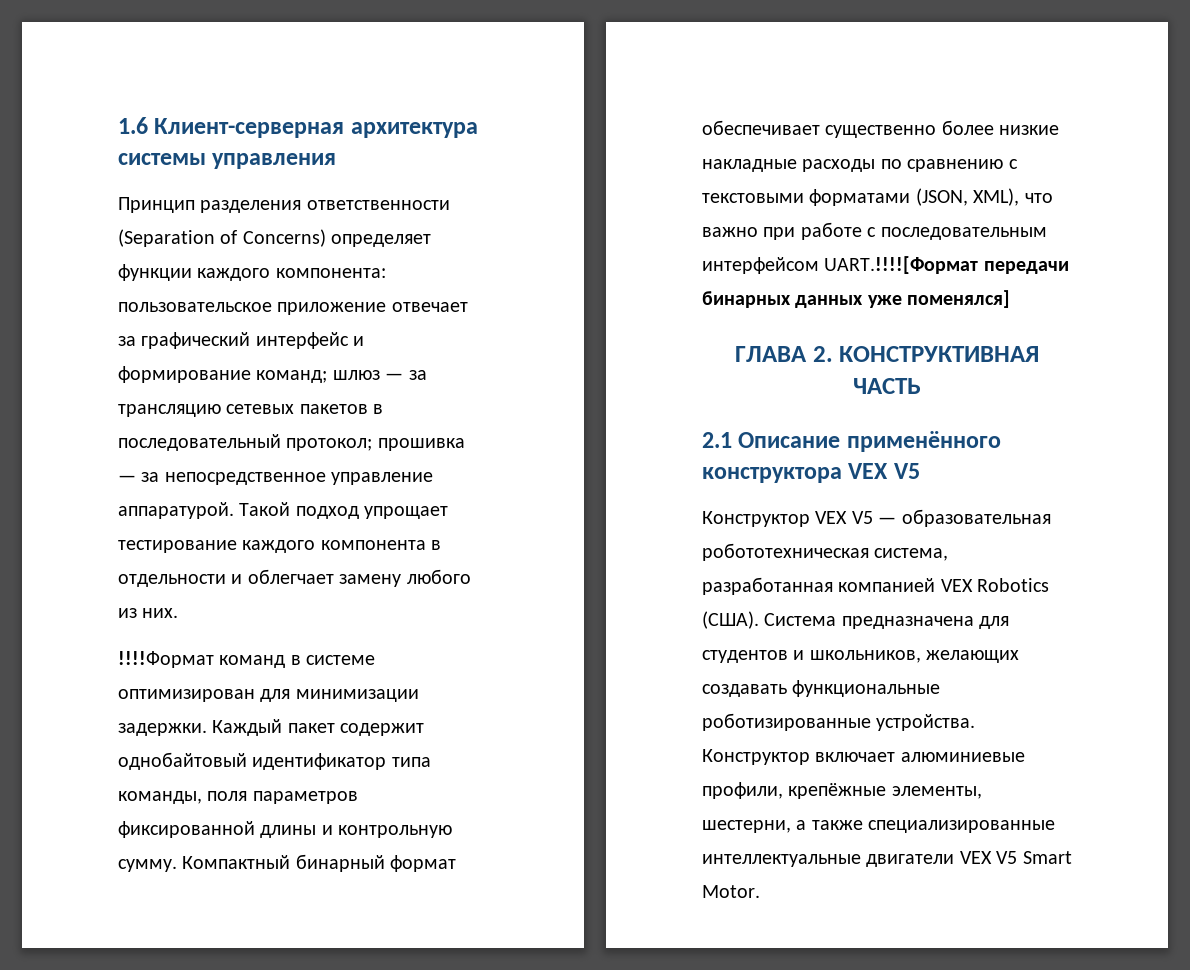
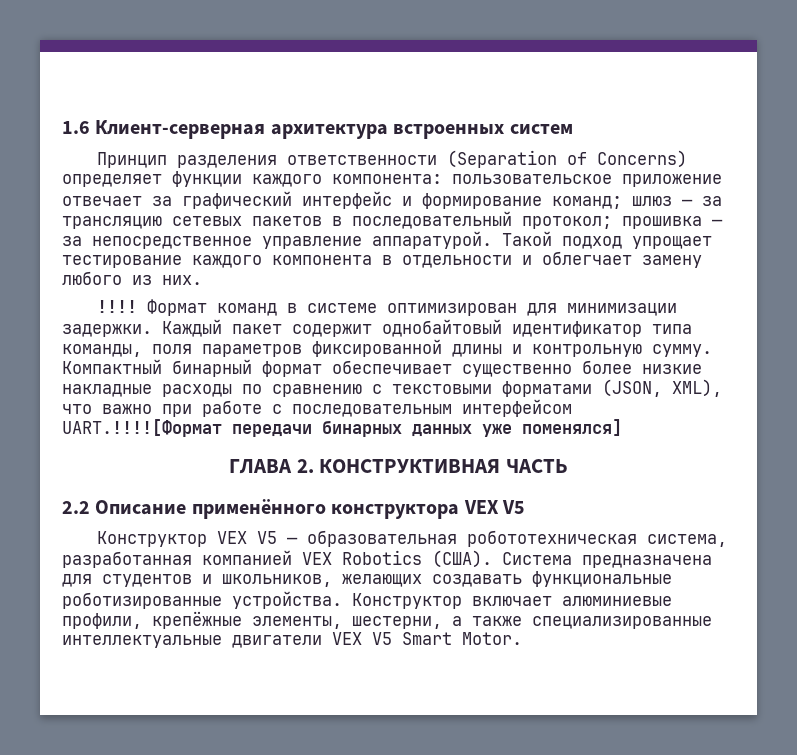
- 1.6 Клиент-серверная архитектура системы управления
+ 1.6 Клиент-серверная архитектура встроенных систем
- !!!!Формат команд в системе оптимизирован для минимизации задержки.
+ !!!! Формат команд в системе оптимизирован для минимизации задержки.
- 2.1 Описание применённого конструктора VEX V5
+ 2.2 Описание применённого конструктора VEX V5

